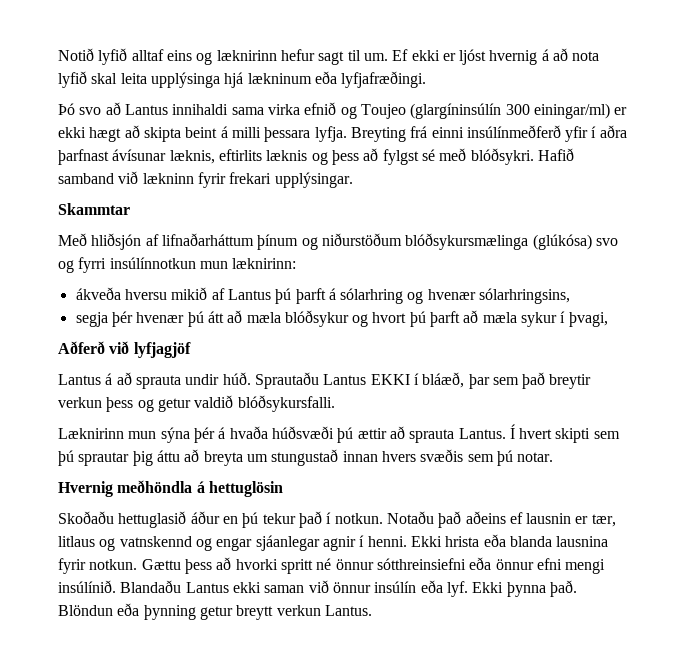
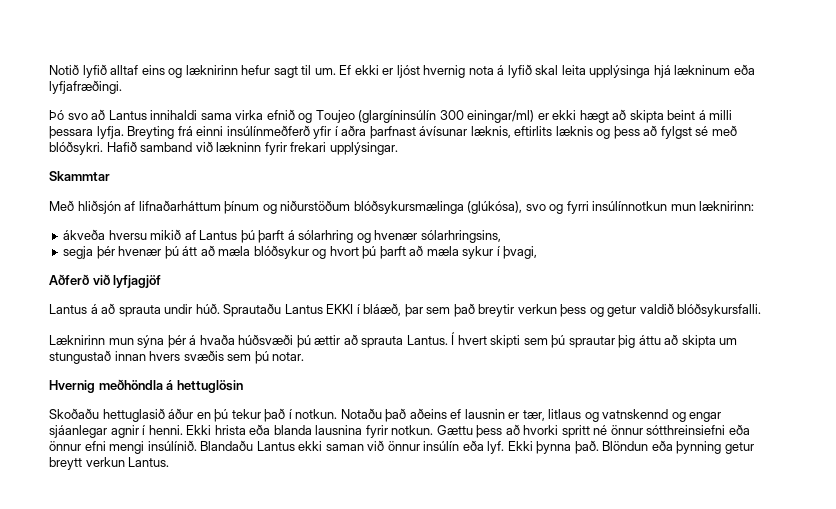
- Ef ekki er ljóst hvernig á að nota lyfið skal leita upplýsinga hjá lækninum eða lyfjafræðingi.
+ Ef ekki er ljóst hvernig nota á lyfið skal leita upplýsinga hjá lækninum eða lyfjafræðingi.
- Með hliðsjón af lifnaðarháttum þínum og niðurstöðum blóðsykursmælinga (glúkósa) svo og fyrri insúlínnotkun mun læknirinn:
+ Með hliðsjón af lifnaðarháttum þínum og niðurstöðum blóðsykursmælinga (glúkósa), svo og fyrri insúlínnotkun mun læknirinn:
- Í hvert skipti sem þú sprautar þig áttu að breyta um stungustað innan hvers svæðis sem þú notar.
+ Í hvert skipti sem þú sprautar þig áttu að skipta um stungustað innan hvers svæðis sem þú notar.

